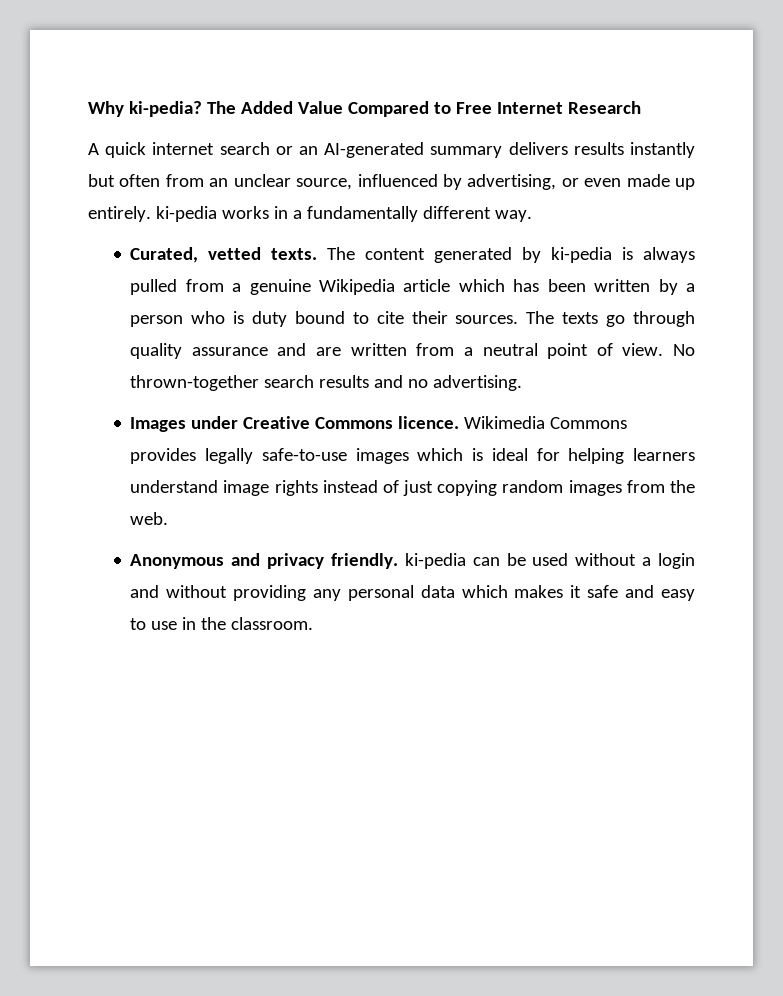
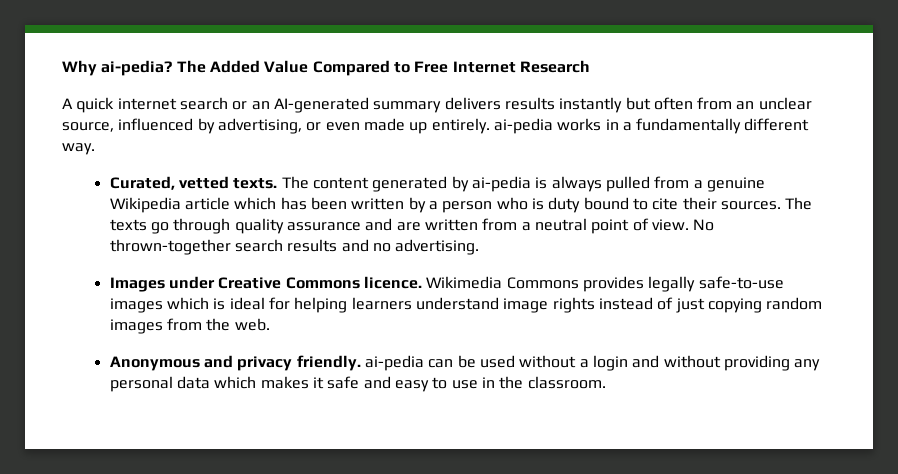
- Why ki-pedia?
+ Why ai-pedia?
- A quick internet search or an AI-generated summary delivers results instantly but often from an unclear source, influenced by advertising, or even made up entirely. ki-pedia works in a fundamentally different way.
+ A quick internet search or an AI-generated summary delivers results instantly but often from an unclear source, influenced by advertising, or even made up entirely. ai-pedia works in a fundamentally different way.
- The content generated by ki-pedia is always pulled from a genuine Wikipedia article which has been written by a person who is duty bound to cite their sources.
+ The content generated by ai-pedia is always pulled from a genuine Wikipedia article which has been written by a person who is duty bound to cite their sources.
- Anonymous and privacy friendly. ki-pedia can be used without a login and without providing any personal data which makes it safe and easy to use in the classroom.
+ Anonymous and privacy friendly. ai-pedia can be used without a login and without providing any personal data which makes it safe and easy to use in the classroom.

